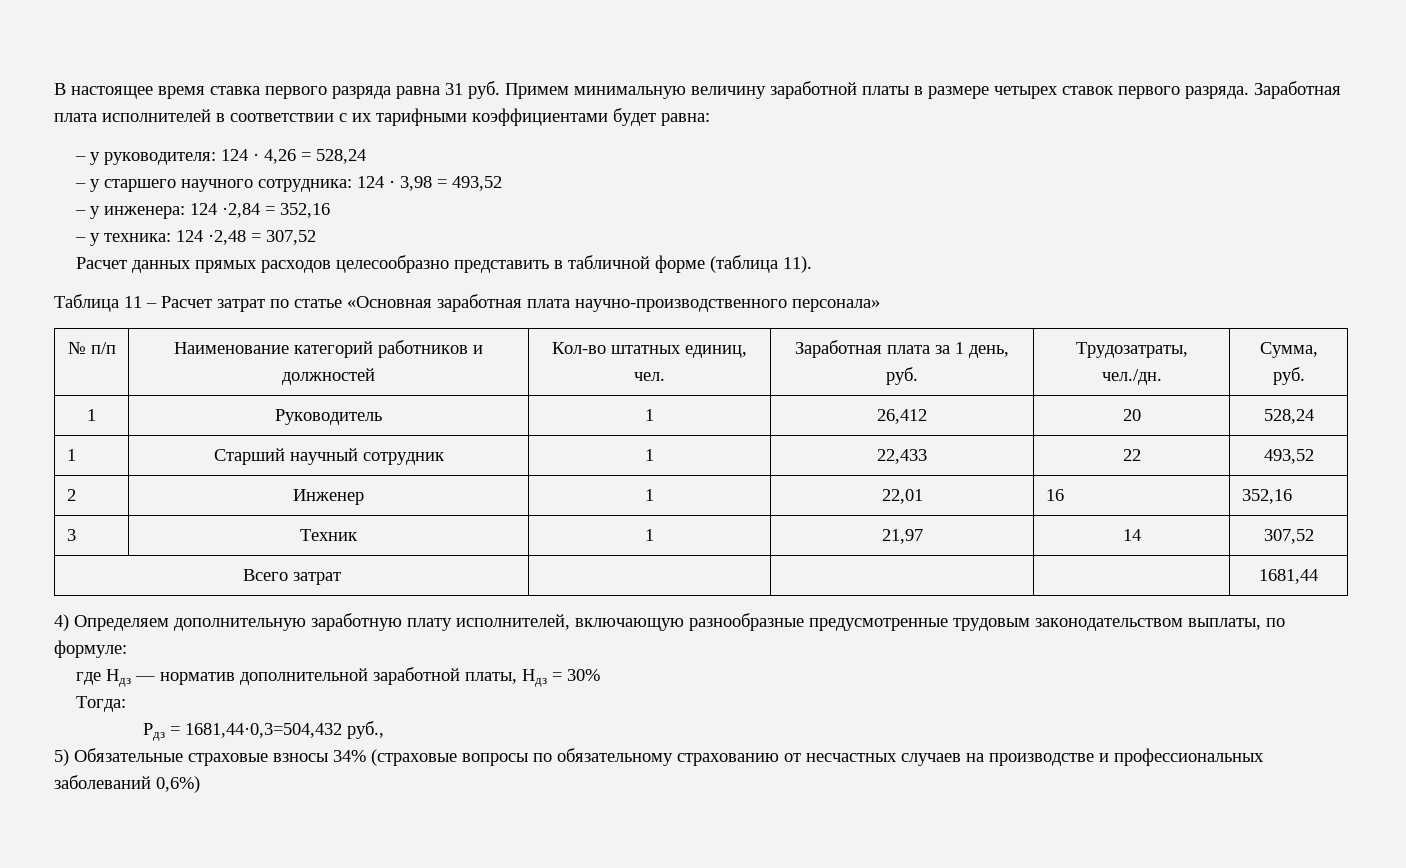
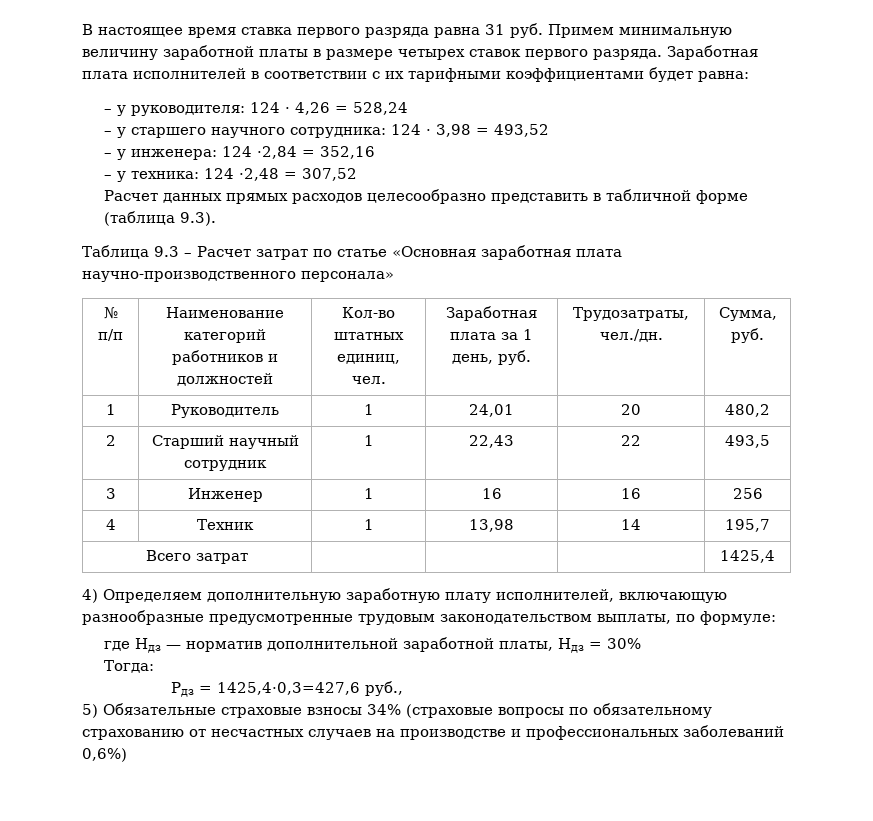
- Расчет данных прямых расходов целесообразно представить в табличной форме (таблица 11).
+ Расчет данных прямых расходов целесообразно представить в табличной форме (таблица 9.3).
- Таблица 11 – Расчет затрат по статье «Основная заработная плата научно-производственного персонала»
+ Таблица 9.3 – Расчет затрат по статье «Основная заработная плата научно-производственного персонала»
- 1 | Руководитель | 1 | 26,412 | 20 | 528,24
- 1 | Старший научный сотрудник | 1 | 22,433 | 22 | 493,52
- 2 | Инженер | 1 | 22,01 | 16 | 352,16
- 3 | Техник | 1 | 21,97 | 14 | 307,52
+ 1 | Руководитель | 1 | 24,01 | 20 | 480,2
+ 2 | Старший научный сотрудник | 1 | 22,43 | 22 | 493,5
+ 3 | Инженер | 1 | 16 | 16 | 256
+ 4 | Техник | 1 | 13,98 | 14 | 195,7
- Всего затрат | | | | 1681,44
+ Всего затрат | | | | 1425,4
- Рдз = 1681,44·0,3=504,432 руб.,
+ Рдз = 1425,4·0,3=427,6 руб.,

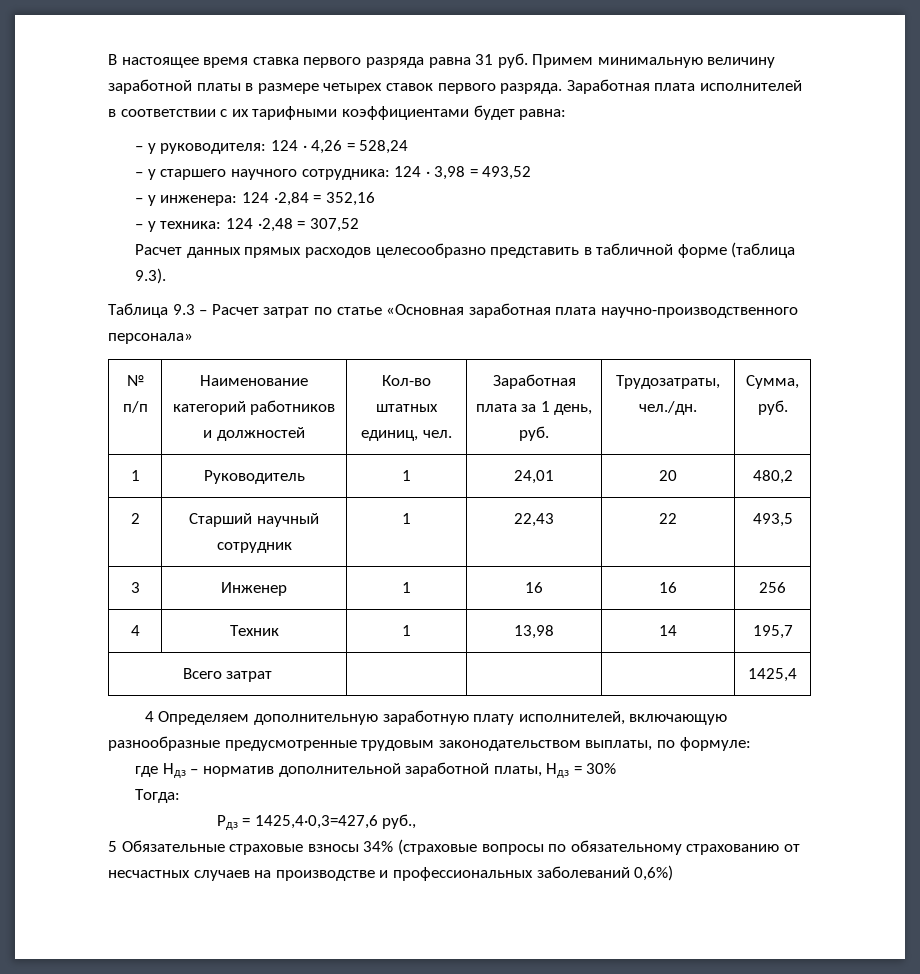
- 4) Определяем дополнительную заработную плату исполнителей, включающую разнообразные предусмотренные трудовым законодательством выплаты, по формуле:
+ 4 Определяем дополнительную заработную плату исполнителей, включающую разнообразные предусмотренные трудовым законодательством выплаты, по формуле:
- где Ндз — норматив дополнительной заработной платы, Ндз = 30%
+ где Ндз – норматив дополнительной заработной платы, Ндз = 30%
- 5) Обязательные страховые взносы 34% (страховые вопросы по обязательному страхованию от несчастных случаев на производстве и профессиональных заболеваний 0,6%)
+ 5 Обязательные страховые взносы 34% (страховые вопросы по обязательному страхованию от несчастных случаев на производстве и профессиональных заболеваний 0,6%)

